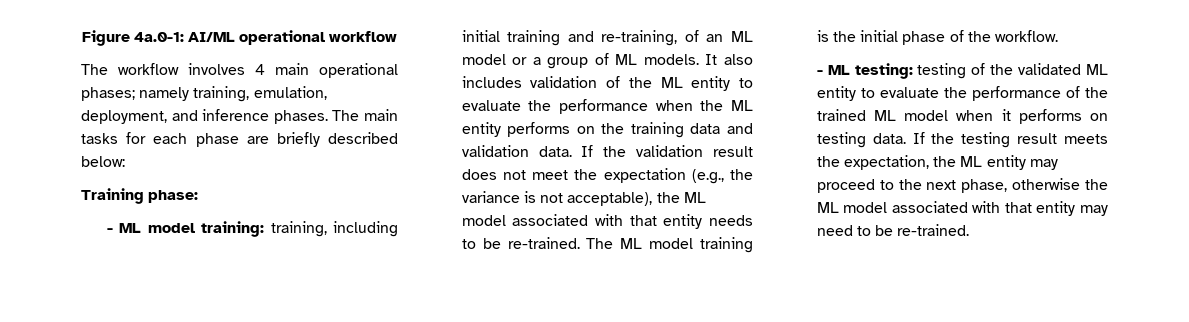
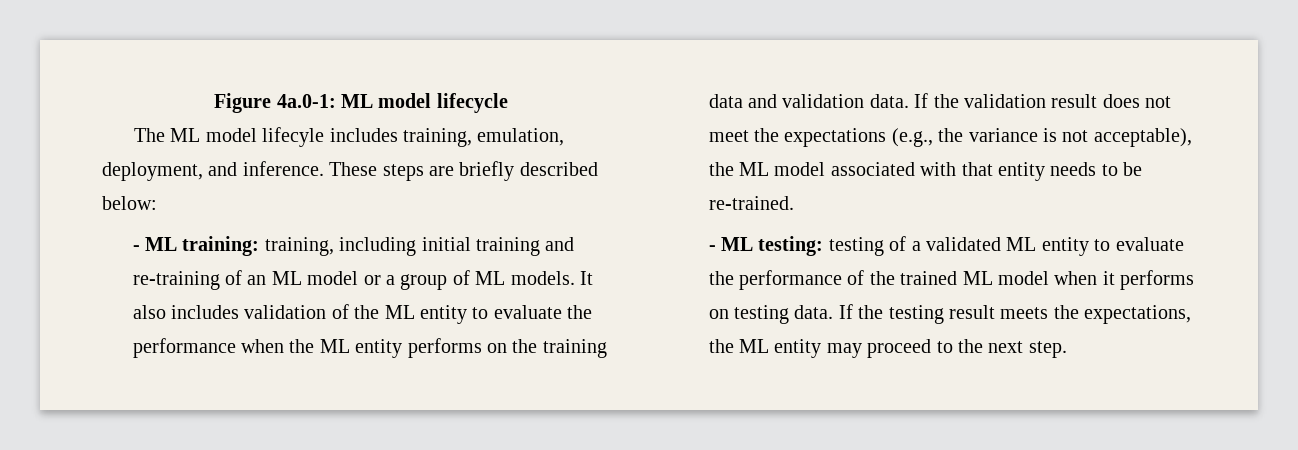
- Figure 4a.0-1: AI/ML operational workflow
- The workflow involves 4 main operational phases; namely training, emulation, deployment, and inference phases. The main tasks for each phase are briefly described below:
+ Figure 4a.0-1: ML model lifecycle
+ The ML model lifecyle includes training, emulation, deployment, and inference. These steps are briefly described below:
- Training phase:
- - ML model training: training, including initial training and re-training, of an ML model or a group of ML models.
+ - ML training: training, including initial training and re-training of an ML model or a group of ML models.
- If the validation result does not meet the expectation (e.g., the variance is not acceptable), the ML model associated with that entity needs to be re-trained. The ML model training is the initial phase of the workflow.
+ If the validation result does not meet the expectations (e.g., the variance is not acceptable), the ML model associated with that entity needs to be re-trained.
- - ML testing: testing of the validated ML entity to evaluate the performance of the trained ML model when it performs on testing data.
+ - ML testing: testing of a validated ML entity to evaluate the performance of the trained ML model when it performs on testing data.
- If the testing result meets the expectation, the ML entity may proceed to the next phase, otherwise the ML model associated with that entity may need to be re-trained.
+ If the testing result meets the expectations, the ML entity may proceed to the next step.

